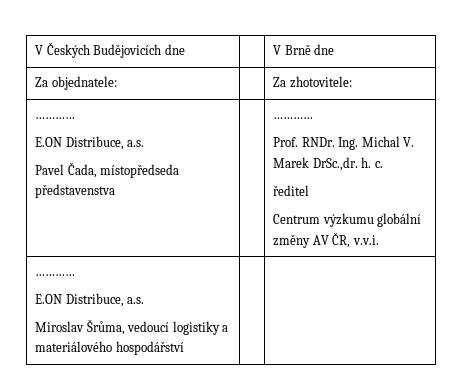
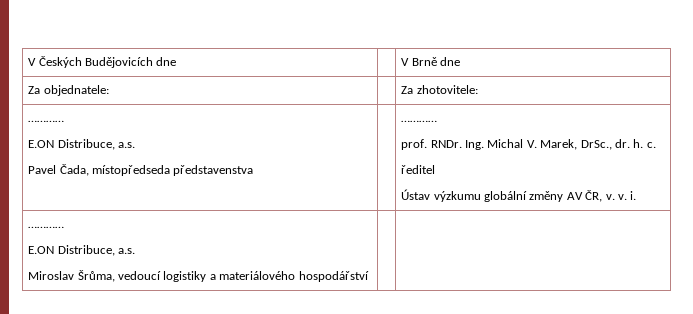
  Za objednatele: | | Za zhotovitele:
  …………
  E.ON Distribuce, a.s.
  Pavel Čada, místopředseda představenstva | | …………
- Prof. RNDr. Ing. Michal V. Marek DrSc.,dr. h. c.
+ prof. RNDr. Ing. Michal V. Marek, DrSc., dr. h. c.
  ředitel
- Centrum výzkumu globální změny AV ČR, v.v.i.
+ Ústav výzkumu globální změny AV ČR, v. v. i.

